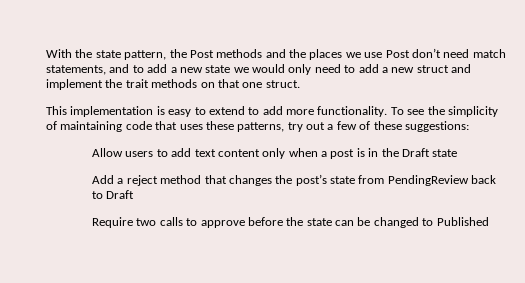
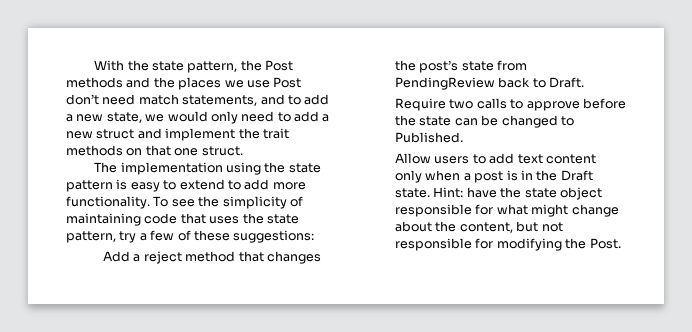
- With the state pattern, the Post methods and the places we use Post don’t need match statements, and to add a new state we would only need to add a new struct and implement the trait methods on that one struct.
+ With the state pattern, the Post methods and the places we use Post don’t need match statements, and to add a new state, we would only need to add a new struct and implement the trait methods on that one struct.
- This implementation is easy to extend to add more functionality.
+ The implementation using the state pattern is easy to extend to add more functionality.
- To see the simplicity of maintaining code that uses these patterns, try out a few of these suggestions:
+ To see the simplicity of maintaining code that uses the state pattern, try a few of these suggestions:
+ Add a reject method that changes the post’s state from PendingReview back to Draft.
+ Require two calls to approve before the state can be changed to Published.
- Allow users to add text content only when a post is in the Draft state
- Add a reject method that changes the post’s state from PendingReview back to Draft
- Require two calls to approve before the state can be changed to Published
+ Allow users to add text content only when a post is in the Draft state. Hint: have the state object responsible for what might change about the content, but not responsible for modifying the Post.

